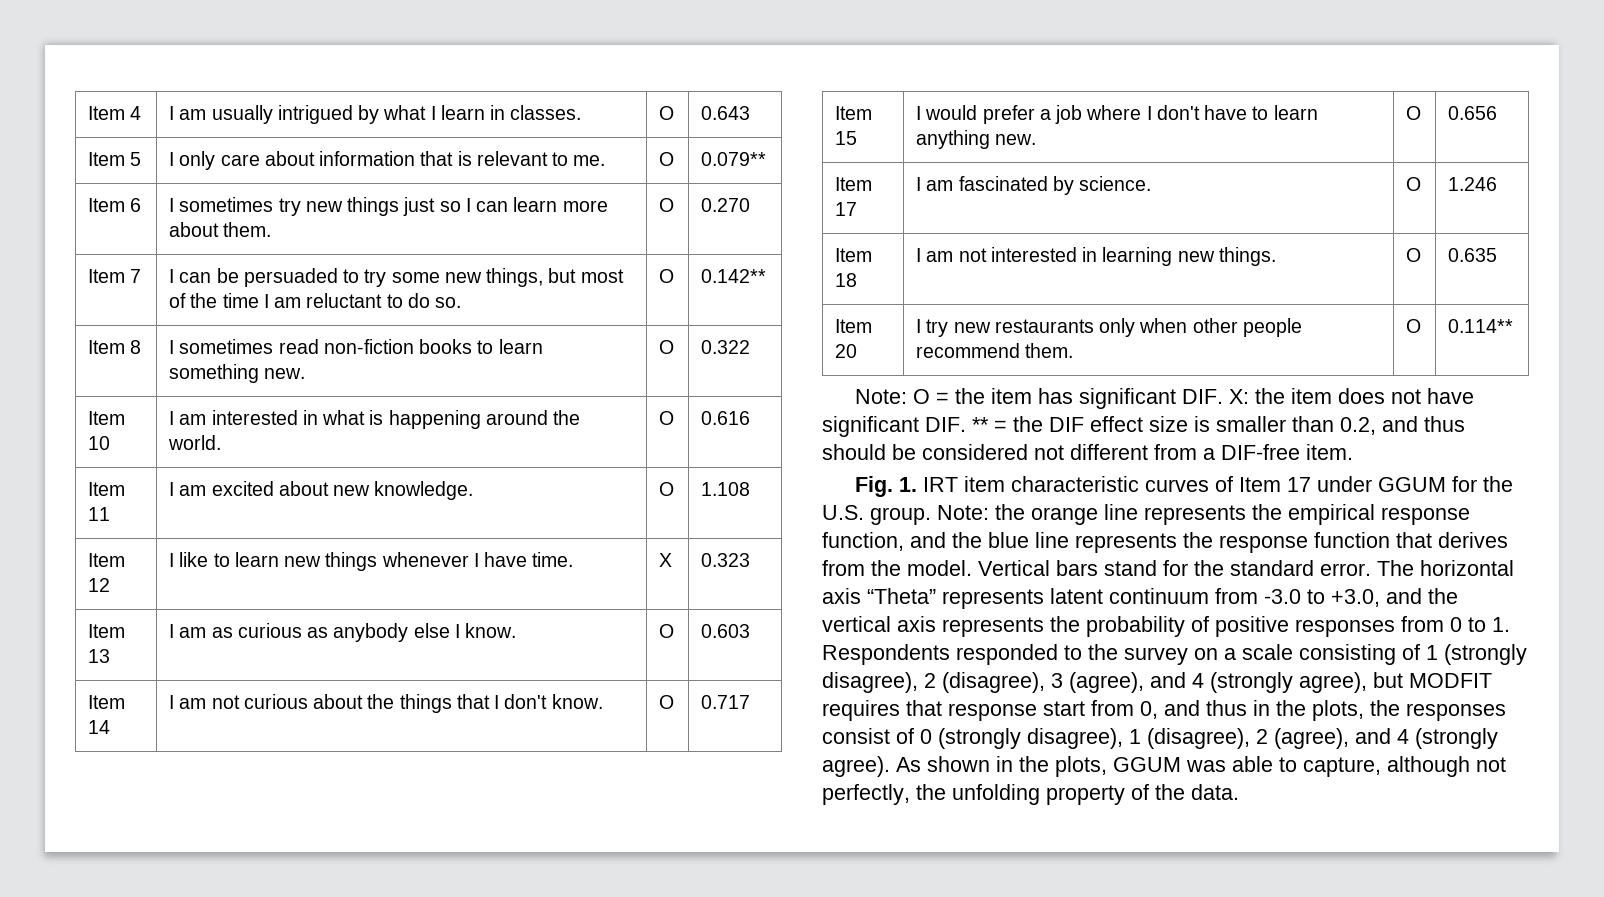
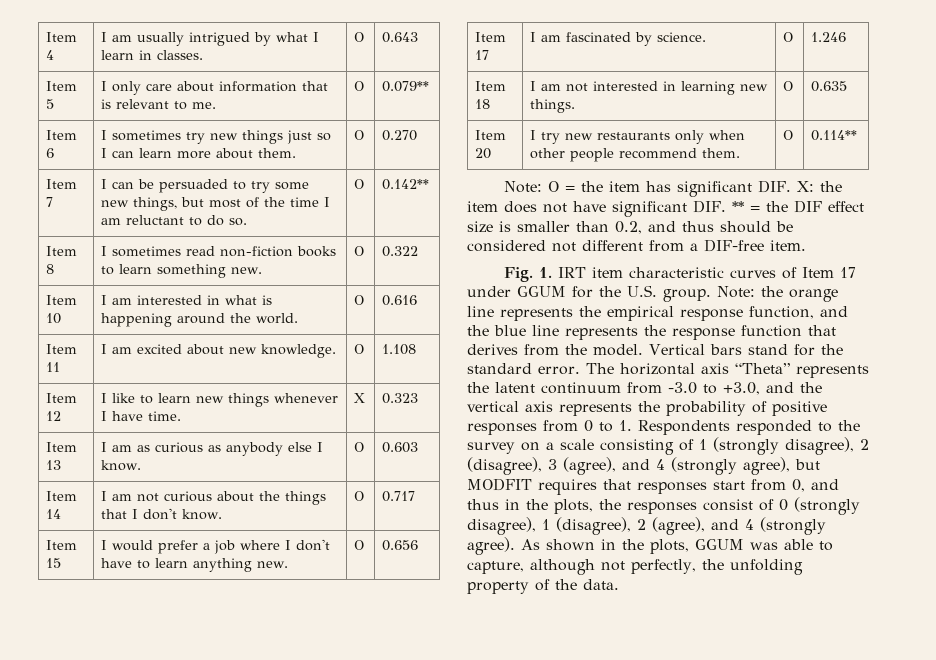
- The horizontal axis “Theta” represents latent continuum from -3.0 to +3.0, and the vertical axis represents the probability of positive responses from 0 to 1. Respondents responded to the survey on a scale consisting of 1 (strongly disagree), 2 (disagree), 3 (agree), and 4 (strongly agree), but MODFIT requires that response start from 0, and thus in the plots, the responses consist of 0 (strongly disagree), 1 (disagree), 2 (agree), and 4 (strongly agree).
+ The horizontal axis “Theta” represents the latent continuum from -3.0 to +3.0, and the vertical axis represents the probability of positive responses from 0 to 1. Respondents responded to the survey on a scale consisting of 1 (strongly disagree), 2 (disagree), 3 (agree), and 4 (strongly agree), but MODFIT requires that responses start from 0, and thus in the plots, the responses consist of 0 (strongly disagree), 1 (disagree), 2 (agree), and 4 (strongly agree).

